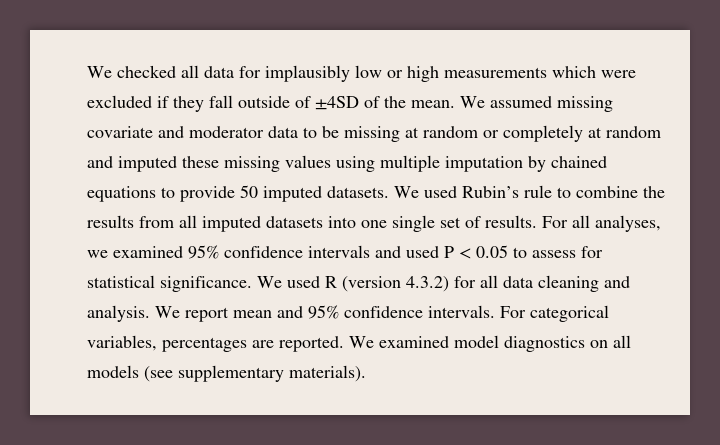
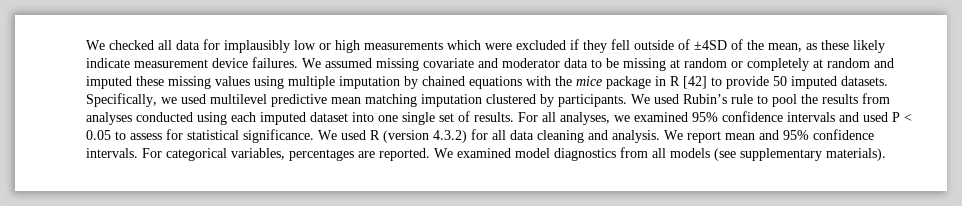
- We checked all data for implausibly low or high measurements which were excluded if they fall outside of ±4SD of the mean.
+ We checked all data for implausibly low or high measurements which were excluded if they fell outside of ±4SD of the mean, as these likely indicate measurement device failures.
- We assumed missing covariate and moderator data to be missing at random or completely at random and imputed these missing values using multiple imputation by chained equations to provide 50 imputed datasets.
+ We assumed missing covariate and moderator data to be missing at random or completely at random and imputed these missing values using multiple imputation by chained equations with the mice package in R [42] to provide 50 imputed datasets.
+ Specifically, we used multilevel predictive mean matching imputation clustered by participants.
- We used Rubin’s rule to combine the results from all imputed datasets into one single set of results.
+ We used Rubin’s rule to pool the results from analyses conducted using each imputed dataset into one single set of results.
- We examined model diagnostics on all models (see supplementary materials).
+ We examined model diagnostics from all models (see supplementary materials).

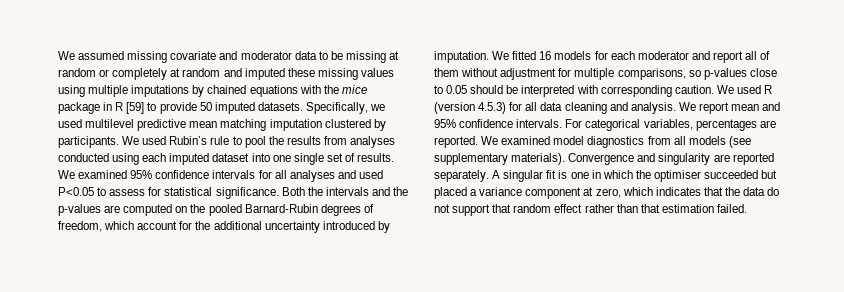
- We checked all data for implausibly low or high measurements which were excluded if they fell outside of ±4SD of the mean, as these likely indicate measurement device failures. We assumed missing covariate and moderator data to be missing at random or completely at random and imputed these missing values using multiple imputation by chained equations with the mice package in R [42] to provide 50 imputed datasets.
+ We assumed missing covariate and moderator data to be missing at random or completely at random and imputed these missing values using multiple imputations by chained equations with the mice package in R [59] to provide 50 imputed datasets.
- For all analyses, we examined 95% confidence intervals and used P < 0.05 to assess for statistical significance.
+ We examined 95% confidence intervals for all analyses and used P<0.05 to assess for statistical significance.
+ Both the intervals and the p-values are computed on the pooled Barnard-Rubin degrees of freedom, which account for the additional uncertainty introduced by imputation. We fitted 16 models for each moderator and report all of them without adjustment for multiple comparisons, so p-values close to 0.05 should be interpreted with corresponding caution.
- We used R (version 4.3.2) for all data cleaning and analysis.
+ We used R (version 4.5.3) for all data cleaning and analysis.
+ Convergence and singularity are reported separately. A singular fit is one in which the optimiser succeeded but placed a variance component at zero, which indicates that the data do not support that random effect rather than that estimation failed.

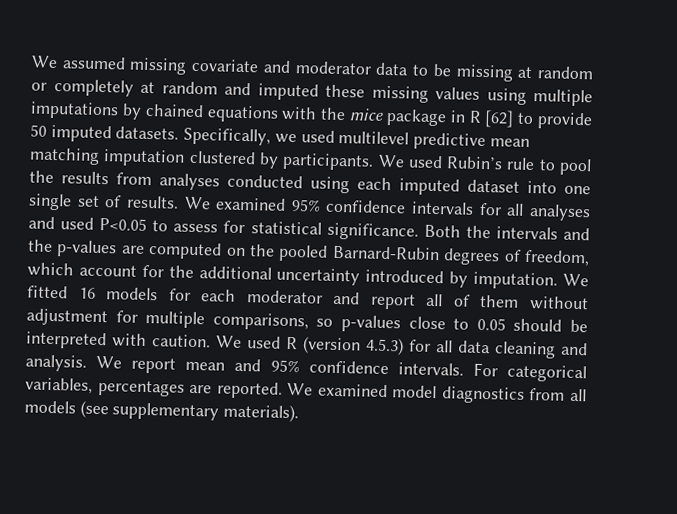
- We assumed missing covariate and moderator data to be missing at random or completely at random and imputed these missing values using multiple imputations by chained equations with the mice package in R [59] to provide 50 imputed datasets.
+ We assumed missing covariate and moderator data to be missing at random or completely at random and imputed these missing values using multiple imputations by chained equations with the mice package in R [62] to provide 50 imputed datasets.
- We fitted 16 models for each moderator and report all of them without adjustment for multiple comparisons, so p-values close to 0.05 should be interpreted with corresponding caution.
+ We fitted 16 models for each moderator and report all of them without adjustment for multiple comparisons, so p-values close to 0.05 should be interpreted with caution.
- Convergence and singularity are reported separately. A singular fit is one in which the optimiser succeeded but placed a variance component at zero, which indicates that the data do not support that random effect rather than that estimation failed.

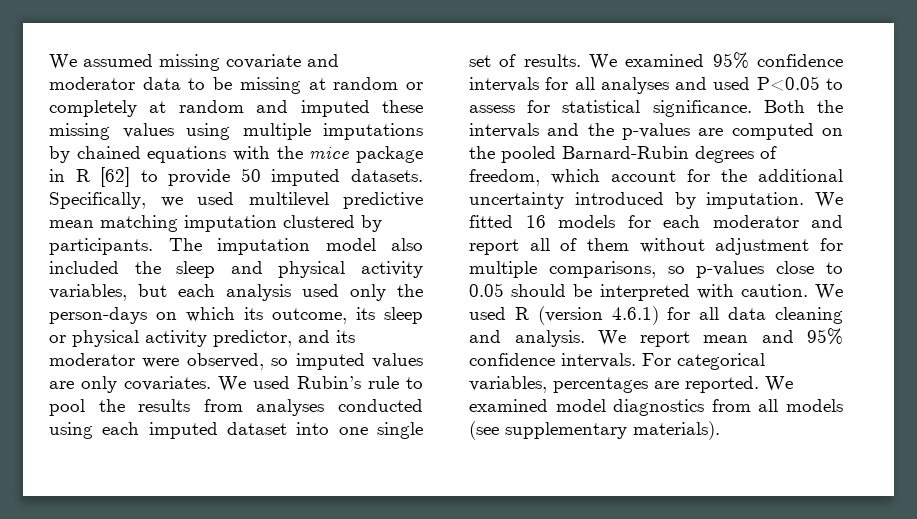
+ The imputation model also included the sleep and physical activity variables, but each analysis used only the person-days on which its outcome, its sleep or physical activity predictor, and its moderator were observed, so imputed values are only covariates.
- We used R (version 4.5.3) for all data cleaning and analysis.
+ We used R (version 4.6.1) for all data cleaning and analysis.

